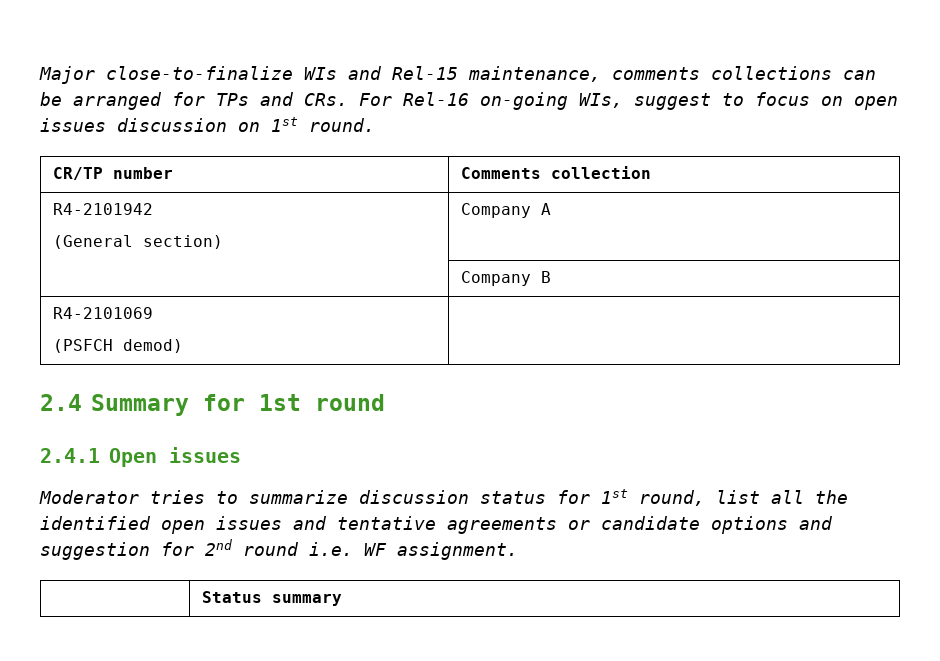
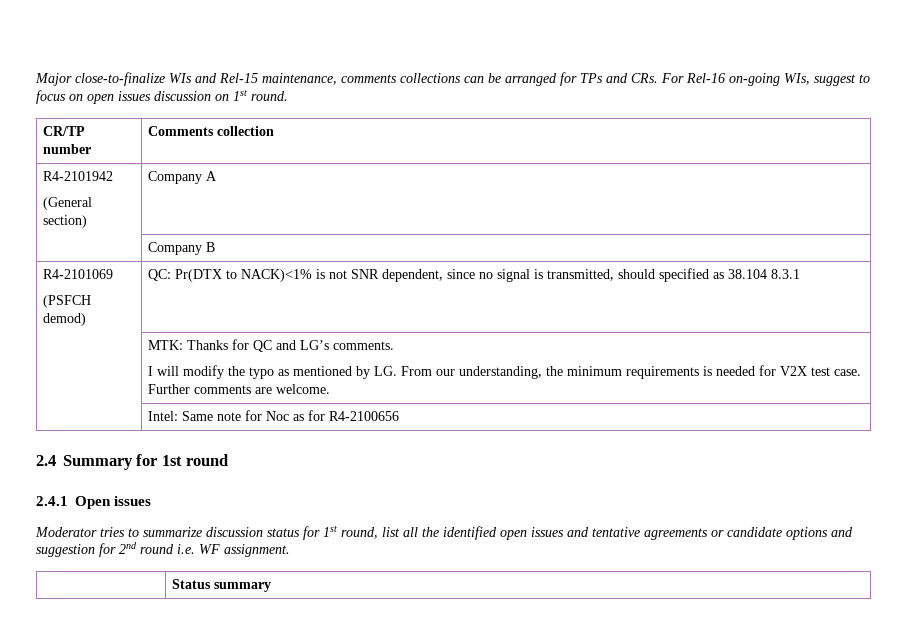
  R4-2101069
- (PSFCH demod) |
+ (PSFCH demod) | QC: Pr(DTX to NACK)<1% is not SNR dependent, since no signal is transmitted, should specified as 38.104 8.3.1
+ | MTK: Thanks for QC and LG’s comments.
+ I will modify the typo as mentioned by LG. From our understanding, the minimum requirements is needed for V2X test case. Further comments are welcome.
+ | Intel: Same note for Noc as for R4-2100656

